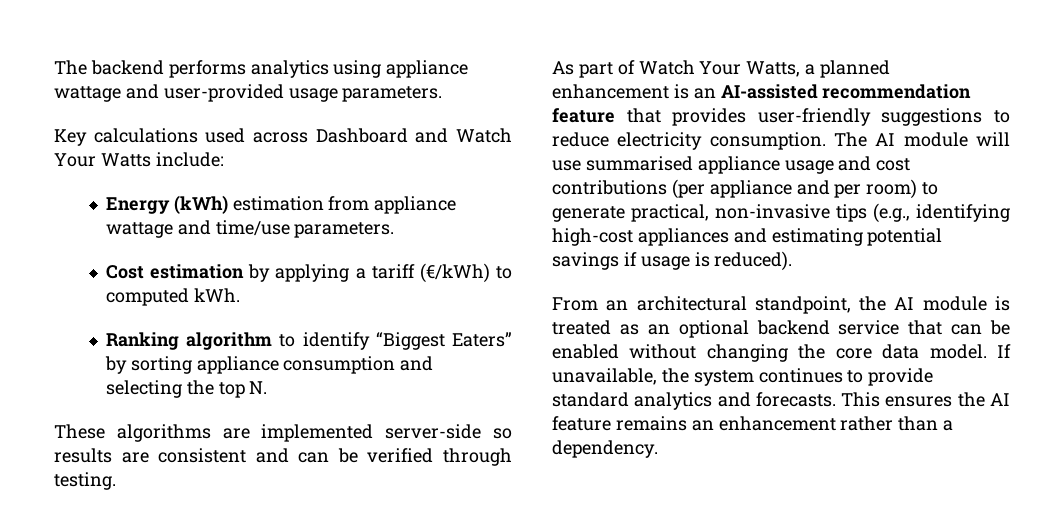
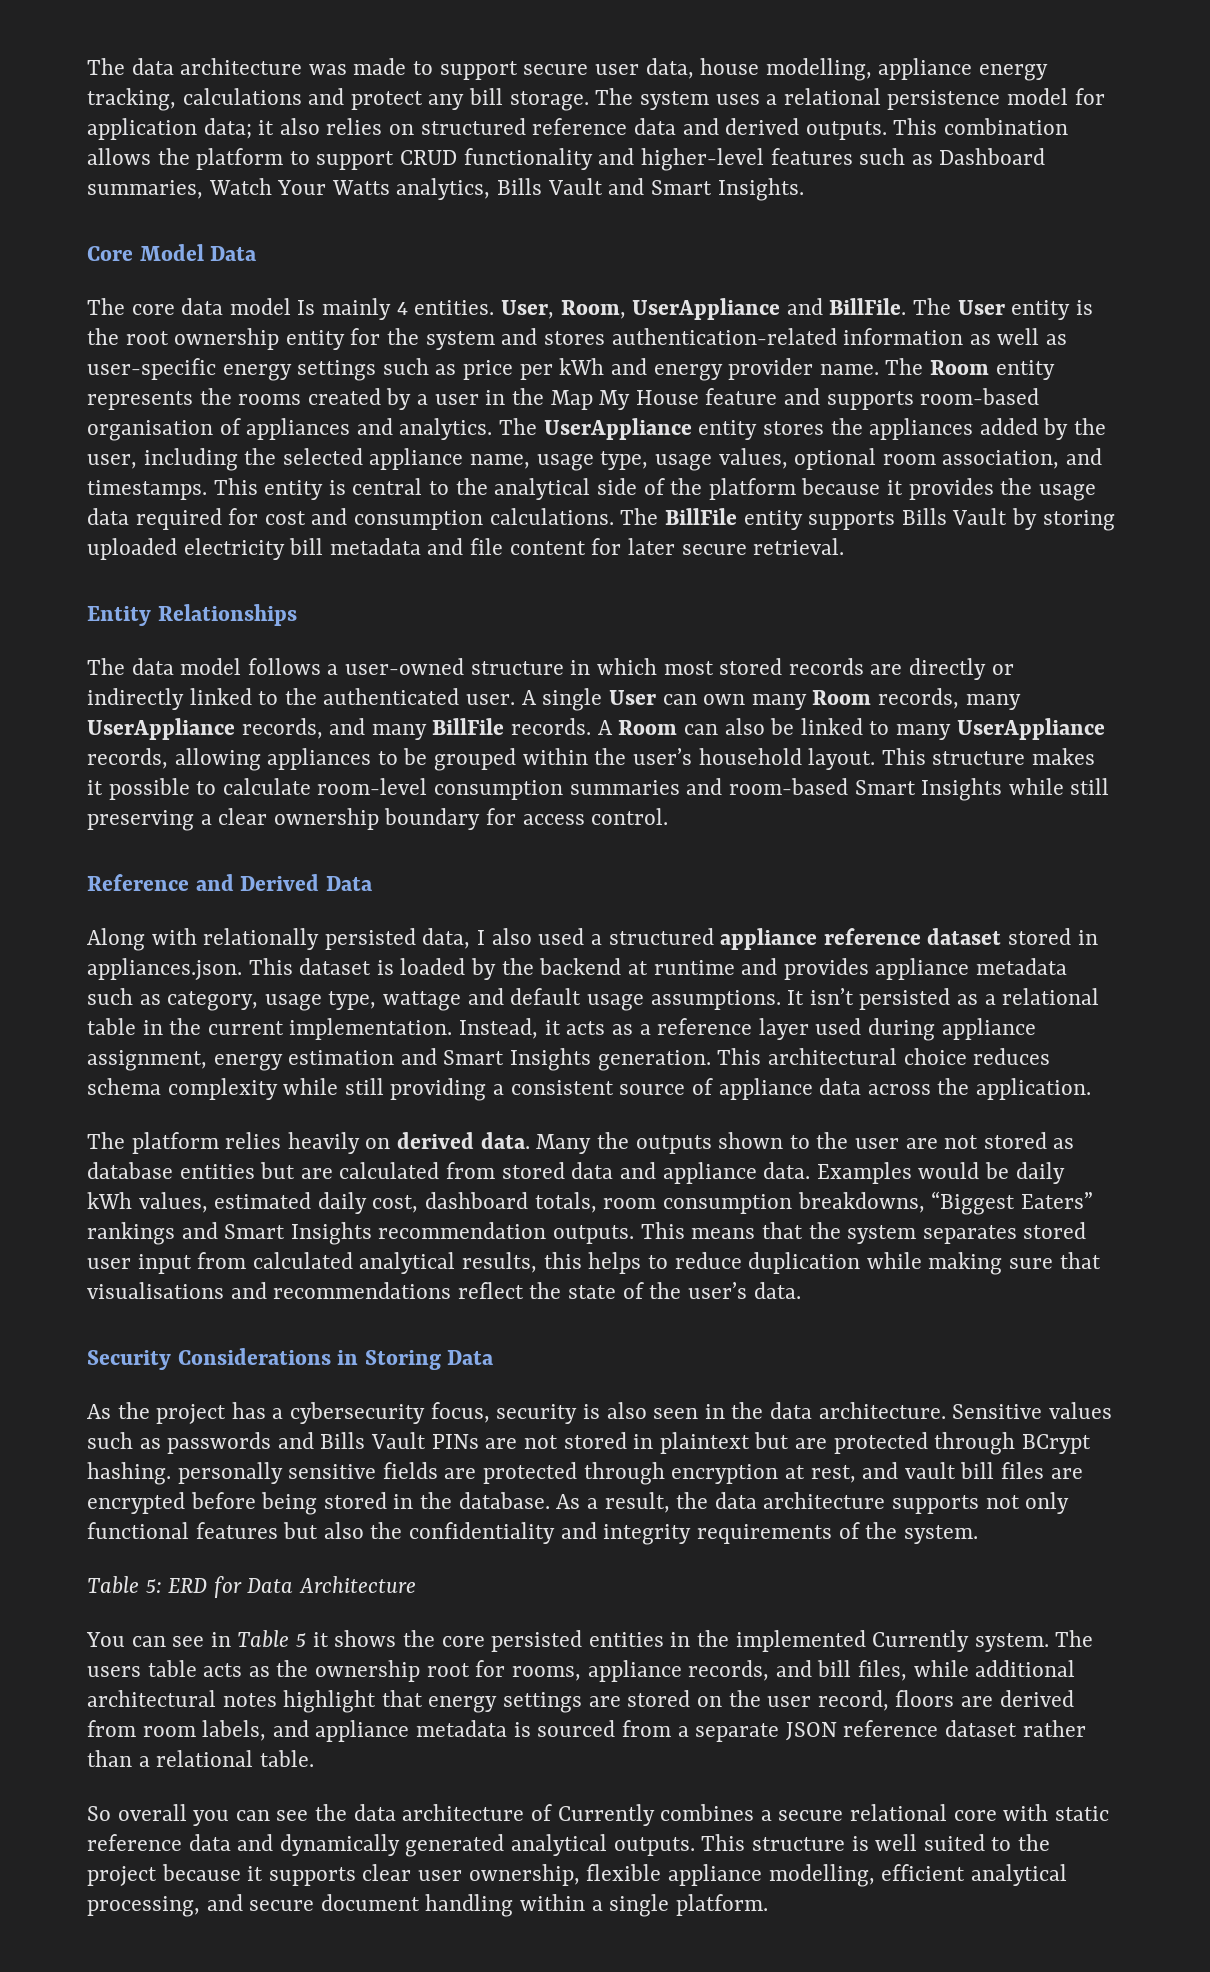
- The backend performs analytics using appliance wattage and user-provided usage parameters.
- Key calculations used across Dashboard and Watch Your Watts include:
- Energy (kWh) estimation from appliance wattage and time/use parameters.
- Cost estimation by applying a tariff (€/kWh) to computed kWh.
- Ranking algorithm to identify “Biggest Eaters” by sorting appliance consumption and selecting the top N.
- These algorithms are implemented server-side so results are consistent and can be verified through testing.
- As part of Watch Your Watts, a planned enhancement is an AI-assisted recommendation feature that provides user-friendly suggestions to reduce electricity consumption. The AI module will use summarised appliance usage and cost contributions (per appliance and per room) to generate practical, non-invasive tips (e.g., identifying high-cost appliances and estimating potential savings if usage is reduced).
- From an architectural standpoint, the AI module is treated as an optional backend service that can be enabled without changing the core data model. If unavailable, the system continues to provide standard analytics and forecasts. This ensures the AI feature remains an enhancement rather than a dependency.
+ The data architecture was made to support secure user data, house modelling, appliance energy tracking, calculations and protect any bill storage. The system uses a relational persistence model for application data; it also relies on structured reference data and derived outputs. This combination allows the platform to support CRUD functionality and higher-level features such as Dashboard summaries, Watch Your Watts analytics, Bills Vault and Smart Insights.
+ Core Model Data
+ The core data model Is mainly 4 entities. User, Room, UserAppliance and BillFile. The User entity is the root ownership entity for the system and stores authentication-related information as well as user-specific energy settings such as price per kWh and energy provider name. The Room entity represents the rooms created by a user in the Map My House feature and supports room-based organisation of appliances and analytics. The UserAppliance entity stores the appliances added by the user, including the selected appliance name, usage type, usage values, optional room association, and timestamps. This entity is central to the analytical side of the platform because it provides the usage data required for cost and consumption calculations. The BillFile entity supports Bills Vault by storing uploaded electricity bill metadata and file content for later secure retrieval.
+ Entity Relationships
+ The data model follows a user-owned structure in which most stored records are directly or indirectly linked to the authenticated user. A single User can own many Room records, many UserAppliance records, and many BillFile records. A Room can also be linked to many UserAppliance records, allowing appliances to be grouped within the user’s household layout. This structure makes it possible to calculate room-level consumption summaries and room-based Smart Insights while still preserving a clear ownership boundary for access control.
+ Reference and Derived Data
+ Along with relationally persisted data, I also used a structured appliance reference dataset stored in appliances.json. This dataset is loaded by the backend at runtime and provides appliance metadata such as category, usage type, wattage and default usage assumptions. It isn’t persisted as a relational table in the current implementation. Instead, it acts as a reference layer used during appliance assignment, energy estimation and Smart Insights generation. This architectural choice reduces schema complexity while still providing a consistent source of appliance data across the application.
+ The platform relies heavily on derived data. Many the outputs shown to the user are not stored as database entities but are calculated from stored data and appliance data. Examples would be daily kWh values, estimated daily cost, dashboard totals, room consumption breakdowns, “Biggest Eaters” rankings and Smart Insights recommendation outputs. This means that the system separates stored user input from calculated analytical results, this helps to reduce duplication while making sure that visualisations and recommendations reflect the state of the user’s data.
+ Security Considerations in Storing Data
+ As the project has a cybersecurity focus, security is also seen in the data architecture. Sensitive values such as passwords and Bills Vault PINs are not stored in plaintext but are protected through BCrypt hashing. personally sensitive fields are protected through encryption at rest, and vault bill files are encrypted before being stored in the database. As a result, the data architecture supports not only functional features but also the confidentiality and integrity requirements of the system.
+ Table 5: ERD for Data Architecture
+ You can see in Table 5 it shows the core persisted entities in the implemented Currently system. The users table acts as the ownership root for rooms, appliance records, and bill files, while additional architectural notes highlight that energy settings are stored on the user record, floors are derived from room labels, and appliance metadata is sourced from a separate JSON reference dataset rather than a relational table.
+ So overall you can see the data architecture of Currently combines a secure relational core with static reference data and dynamically generated analytical outputs. This structure is well suited to the project because it supports clear user ownership, flexible appliance modelling, efficient analytical processing, and secure document handling within a single platform.

